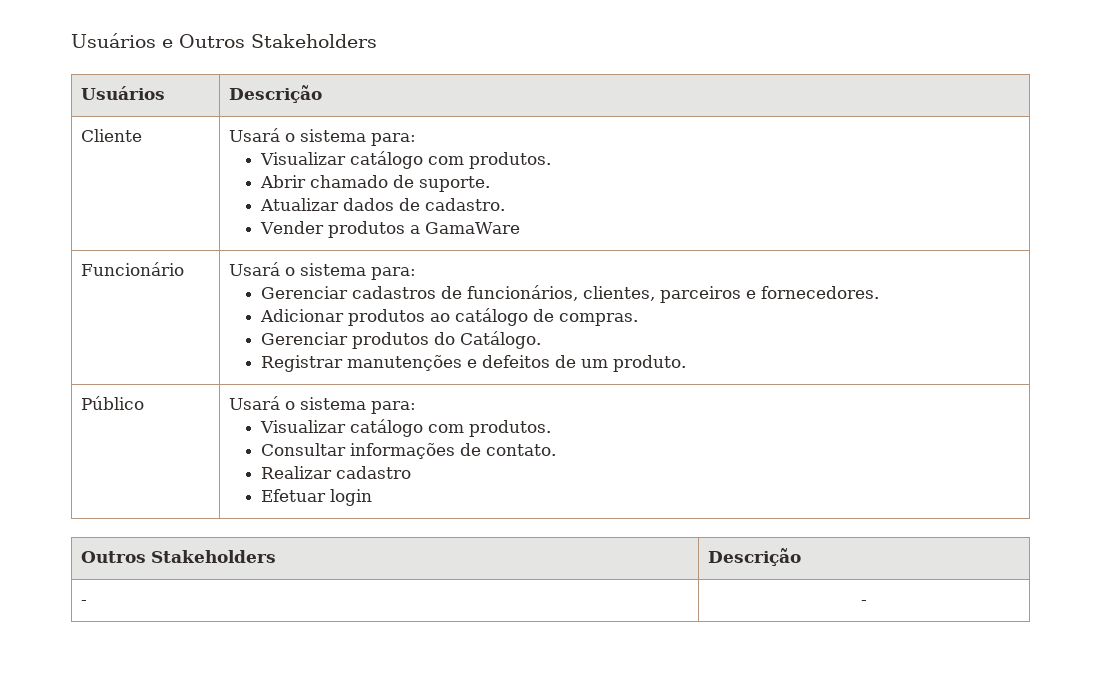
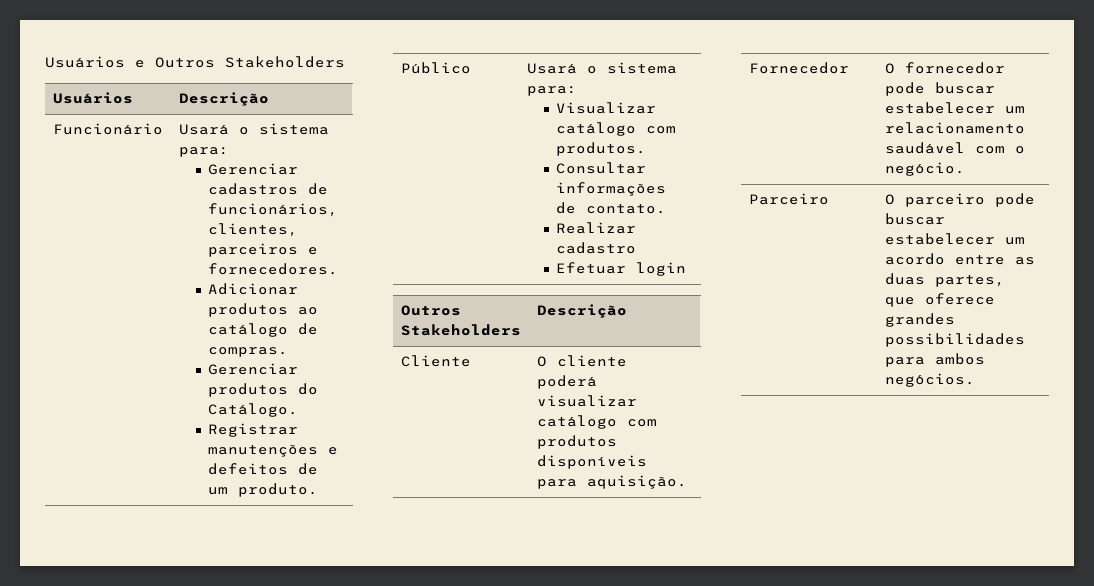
- Cliente | Usará o sistema para:
- Visualizar catálogo com produtos.
- Abrir chamado de suporte.
- Atualizar dados de cadastro.
- Vender produtos a GamaWare
- - | -
+ Cliente | O cliente poderá visualizar catálogo com produtos disponíveis para aquisição.
+ Fornecedor | O fornecedor pode buscar estabelecer um relacionamento saudável com o negócio.
+ Parceiro | O parceiro pode buscar estabelecer um acordo entre as duas partes, que oferece grandes possibilidades para ambos negócios.

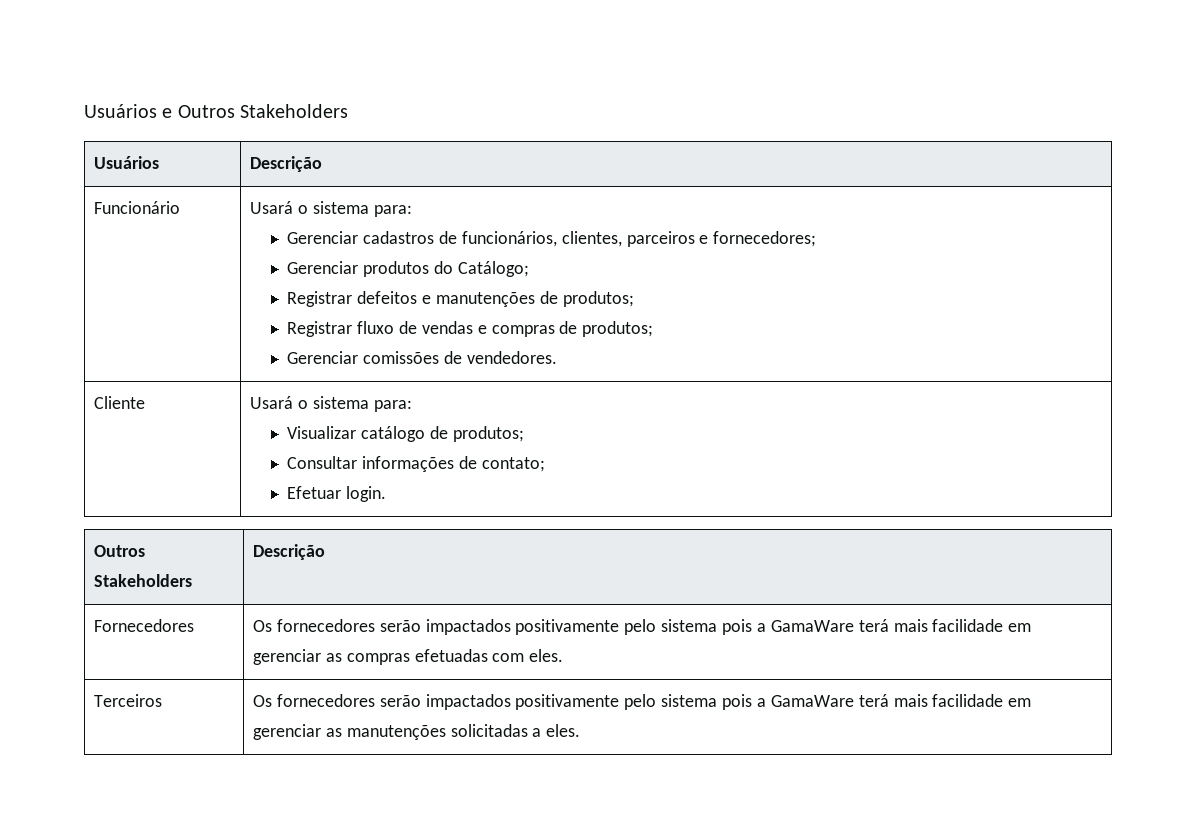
  Funcionário | Usará o sistema para:
- Gerenciar cadastros de funcionários, clientes, parceiros e fornecedores.
- Adicionar produtos ao catálogo de compras.
- Gerenciar produtos do Catálogo.
- Registrar manutenções e defeitos de um produto.
- Público | Usará o sistema para:
- Visualizar catálogo com produtos.
- Consultar informações de contato.
- Realizar cadastro
- Efetuar login
+ Gerenciar cadastros de funcionários, clientes, parceiros e fornecedores;
+ Gerenciar produtos do Catálogo;
+ Registrar defeitos e manutenções de produtos;
+ Registrar fluxo de vendas e compras de produtos;
+ Gerenciar comissões de vendedores.
+ Cliente | Usará o sistema para:
+ Visualizar catálogo de produtos;
+ Consultar informações de contato;
+ Efetuar login.
- Cliente | O cliente poderá visualizar catálogo com produtos disponíveis para aquisição.
- Fornecedor | O fornecedor pode buscar estabelecer um relacionamento saudável com o negócio.
- Parceiro | O parceiro pode buscar estabelecer um acordo entre as duas partes, que oferece grandes possibilidades para ambos negócios.
+ Fornecedores | Os fornecedores serão impactados positivamente pelo sistema pois a GamaWare terá mais facilidade em gerenciar as compras efetuadas com eles.
+ Terceiros | Os fornecedores serão impactados positivamente pelo sistema pois a GamaWare terá mais facilidade em gerenciar as manutenções solicitadas a eles.

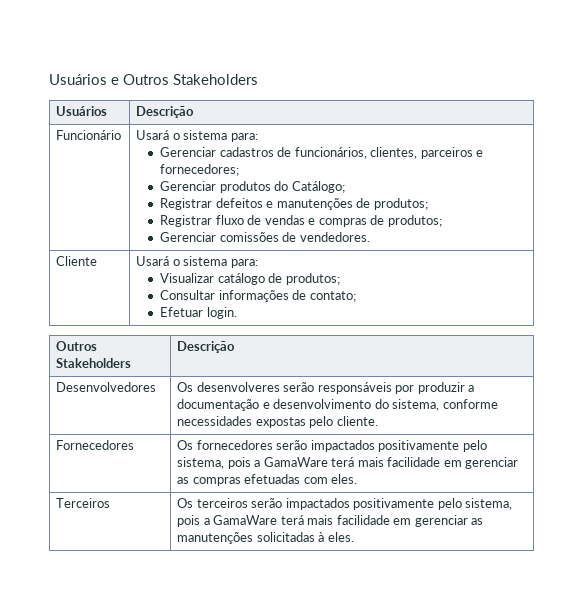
+ Desenvolvedores | Os desenvolveres serão responsáveis por produzir a documentação e desenvolvimento do sistema, conforme necessidades expostas pelo cliente.
- Fornecedores | Os fornecedores serão impactados positivamente pelo sistema pois a GamaWare terá mais facilidade em gerenciar as compras efetuadas com eles.
+ Fornecedores | Os fornecedores serão impactados positivamente pelo sistema, pois a GamaWare terá mais facilidade em gerenciar as compras efetuadas com eles.
- Terceiros | Os fornecedores serão impactados positivamente pelo sistema pois a GamaWare terá mais facilidade em gerenciar as manutenções solicitadas a eles.
+ Terceiros | Os terceiros serão impactados positivamente pelo sistema, pois a GamaWare terá mais facilidade em gerenciar as manutenções solicitadas à eles.

